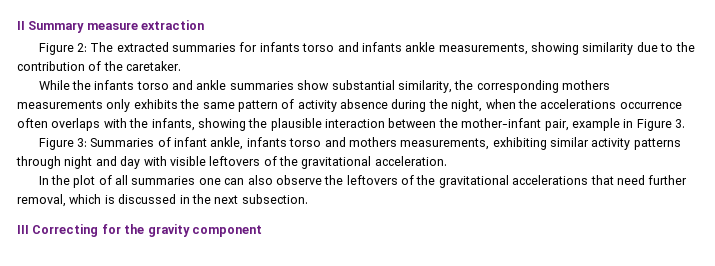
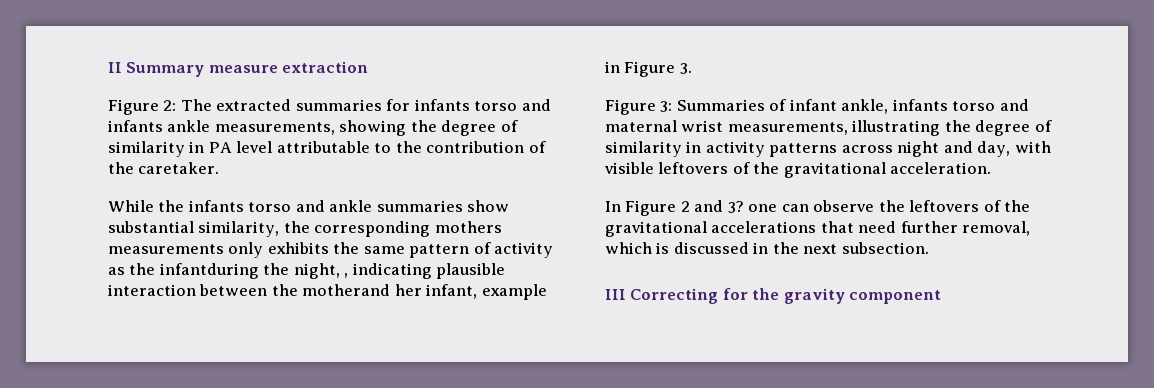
- Figure 2: The extracted summaries for infants torso and infants ankle measurements, showing similarity due to the contribution of the caretaker.
+ Figure 2: The extracted summaries for infants torso and infants ankle measurements, showing the degree of similarity in PA level attributable to the contribution of the caretaker.
- While the infants torso and ankle summaries show substantial similarity, the corresponding mothers measurements only exhibits the same pattern of activity absence during the night, when the accelerations occurrence often overlaps with the infants, showing the plausible interaction between the mother-infant pair, example in Figure 3.
+ While the infants torso and ankle summaries show substantial similarity, the corresponding mothers measurements only exhibits the same pattern of activity as the infantduring the night, , indicating plausible interaction between the motherand her infant, example in Figure 3.
- Figure 3: Summaries of infant ankle, infants torso and mothers measurements, exhibiting similar activity patterns through night and day with visible leftovers of the gravitational acceleration.
+ Figure 3: Summaries of infant ankle, infants torso and maternal wrist measurements, illustrating the degree of similarity in activity patterns across night and day, with visible leftovers of the gravitational acceleration.
- In the plot of all summaries one can also observe the leftovers of the gravitational accelerations that need further removal, which is discussed in the next subsection.
+ In Figure 2 and 3? one can observe the leftovers of the gravitational accelerations that need further removal, which is discussed in the next subsection.

